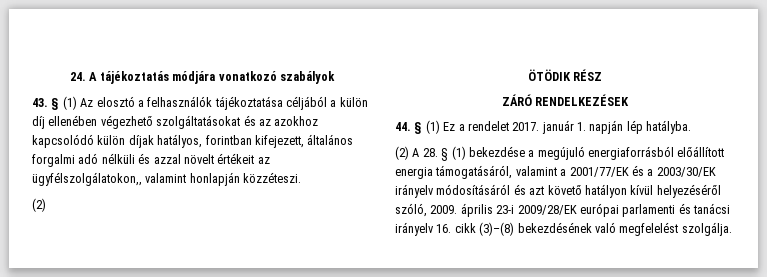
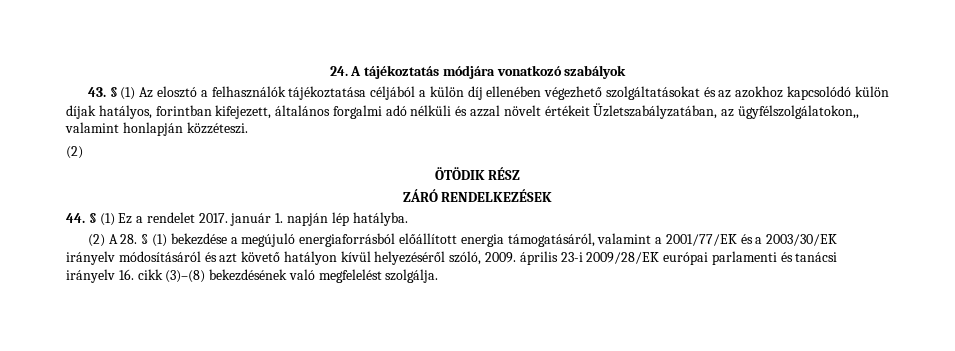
- 43. § (1) Az elosztó a felhasználók tájékoztatása céljából a külön díj ellenében végezhető szolgáltatásokat és az azokhoz kapcsolódó külön díjak hatályos, forintban kifejezett, általános forgalmi adó nélküli és azzal növelt értékeit az ügyfélszolgálatokon,, valamint honlapján közzéteszi.
+ 43. § (1) Az elosztó a felhasználók tájékoztatása céljából a külön díj ellenében végezhető szolgáltatásokat és az azokhoz kapcsolódó külön díjak hatályos, forintban kifejezett, általános forgalmi adó nélküli és azzal növelt értékeit Üzletszabályzatában, az ügyfélszolgálatokon,, valamint honlapján közzéteszi.

